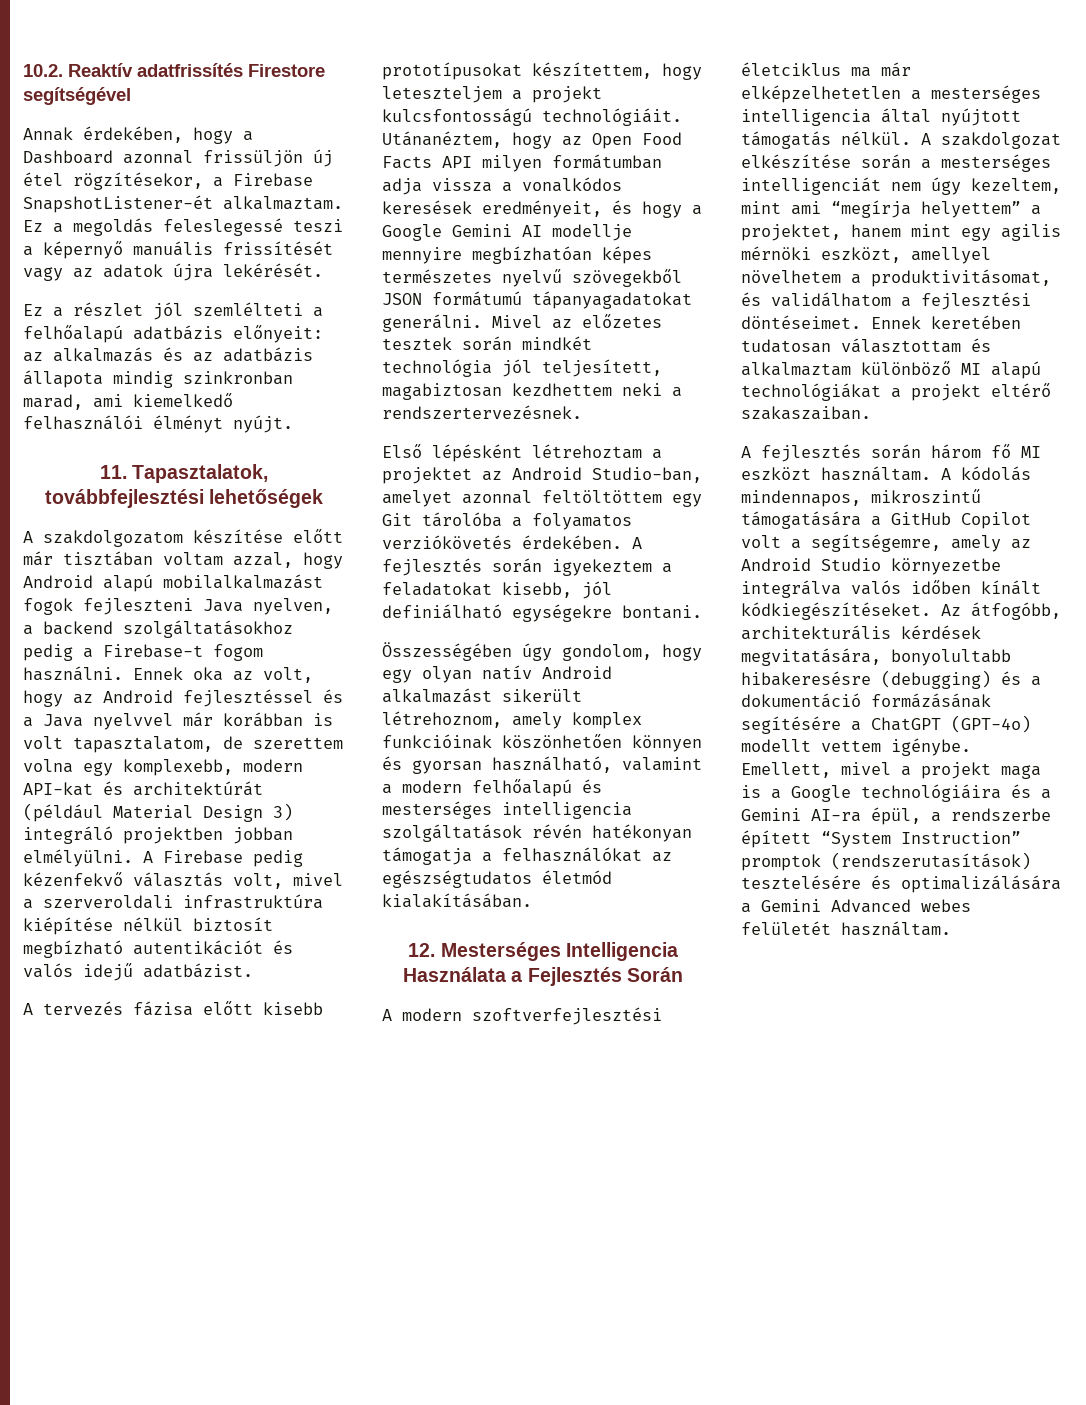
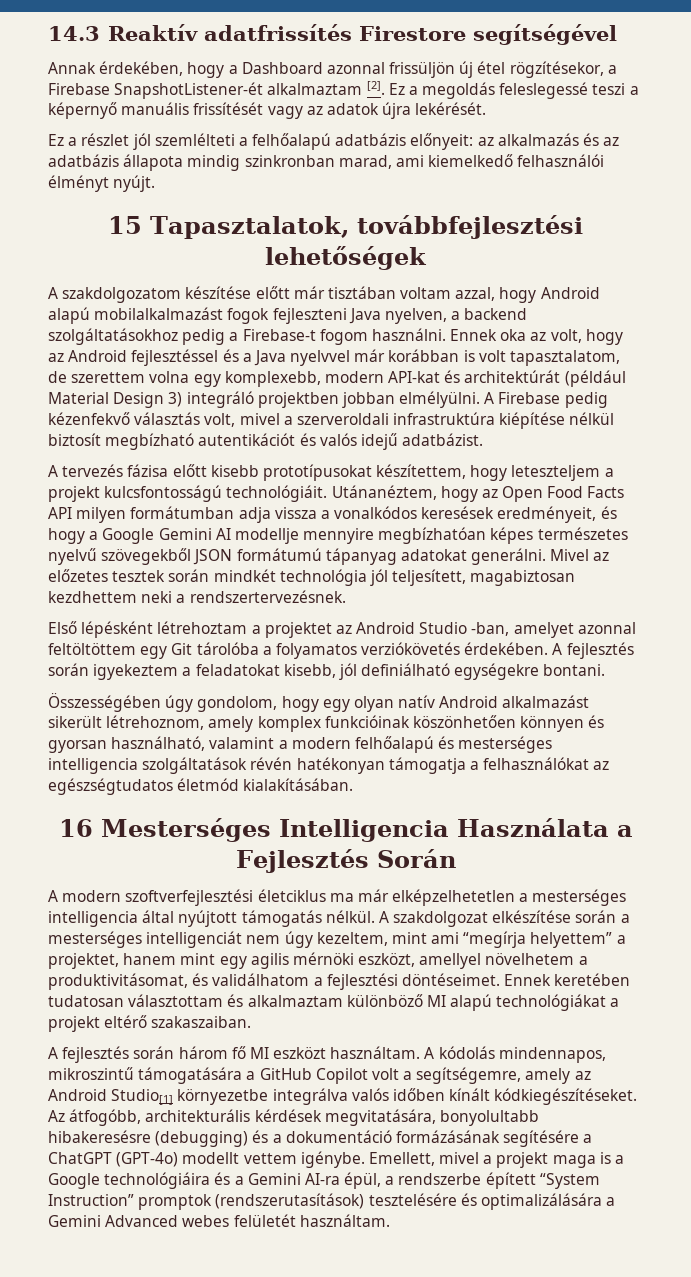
- 10.2. Reaktív adatfrissítés Firestore segítségével
+ 14.3 Reaktív adatfrissítés Firestore segítségével
- Annak érdekében, hogy a Dashboard azonnal frissüljön új étel rögzítésekor, a Firebase SnapshotListener-ét alkalmaztam.
+ Annak érdekében, hogy a Dashboard azonnal frissüljön új étel rögzítésekor, a Firebase SnapshotListener-ét alkalmaztam [2].
- 11. Tapasztalatok, továbbfejlesztési lehetőségek
+ 15 Tapasztalatok, továbbfejlesztési lehetőségek
- Utánanéztem, hogy az Open Food Facts API milyen formátumban adja vissza a vonalkódos keresések eredményeit, és hogy a Google Gemini AI modellje mennyire megbízhatóan képes természetes nyelvű szövegekből JSON formátumú tápanyagadatokat generálni.
+ Utánanéztem, hogy az Open Food Facts API milyen formátumban adja vissza a vonalkódos keresések eredményeit, és hogy a Google Gemini AI modellje mennyire megbízhatóan képes természetes nyelvű szövegekből JSON formátumú tápanyag adatokat generálni.
- Első lépésként létrehoztam a projektet az Android Studio-ban, amelyet azonnal feltöltöttem egy Git tárolóba a folyamatos verziókövetés érdekében.
+ Első lépésként létrehoztam a projektet az Android Studio -ban, amelyet azonnal feltöltöttem egy Git tárolóba a folyamatos verziókövetés érdekében.
- 12. Mesterséges Intelligencia Használata a Fejlesztés Során
+ 16 Mesterséges Intelligencia Használata a Fejlesztés Során
- A kódolás mindennapos, mikroszintű támogatására a GitHub Copilot volt a segítségemre, amely az Android Studio környezetbe integrálva valós időben kínált kódkiegészítéseket.
+ A kódolás mindennapos, mikroszintű támogatására a GitHub Copilot volt a segítségemre, amely az Android Studio[1] környezetbe integrálva valós időben kínált kódkiegészítéseket.

